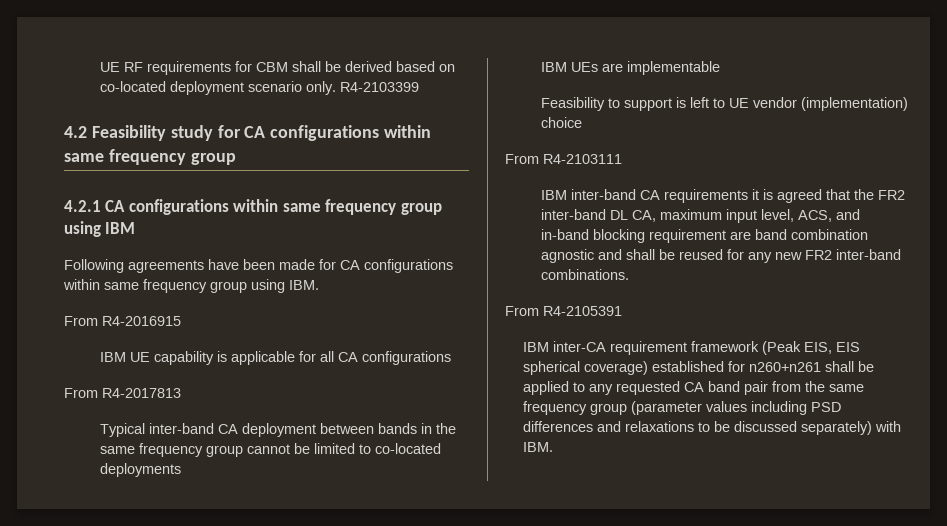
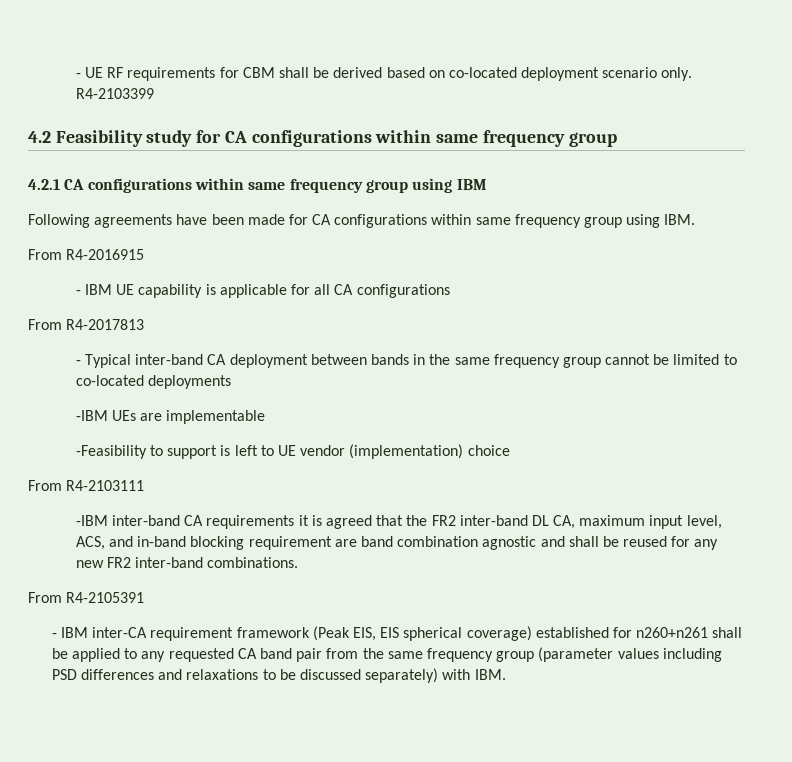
- UE RF requirements for CBM shall be derived based on co-located deployment scenario only.
+ - UE RF requirements for CBM shall be derived based on co-located deployment scenario only.
- IBM UE capability is applicable for all CA configurations
+ - IBM UE capability is applicable for all CA configurations
- Typical inter-band CA deployment between bands in the same frequency group cannot be limited to co-located deployments
+ - Typical inter-band CA deployment between bands in the same frequency group cannot be limited to co-located deployments
- IBM UEs are implementable
+ -IBM UEs are implementable
- Feasibility to support is left to UE vendor (implementation) choice
+ -Feasibility to support is left to UE vendor (implementation) choice
- IBM inter-band CA requirements it is agreed that the FR2 inter-band DL CA, maximum input level, ACS, and in-band blocking requirement are band combination agnostic and shall be reused for any new FR2 inter-band combinations.
+ -IBM inter-band CA requirements it is agreed that the FR2 inter-band DL CA, maximum input level, ACS, and in-band blocking requirement are band combination agnostic and shall be reused for any new FR2 inter-band combinations.
- IBM inter-CA requirement framework (Peak EIS, EIS spherical coverage) established for n260+n261 shall be applied to any requested CA band pair from the same frequency group (parameter values including PSD differences and relaxations to be discussed separately) with IBM.
+ - IBM inter-CA requirement framework (Peak EIS, EIS spherical coverage) established for n260+n261 shall be applied to any requested CA band pair from the same frequency group (parameter values including PSD differences and relaxations to be discussed separately) with IBM.

